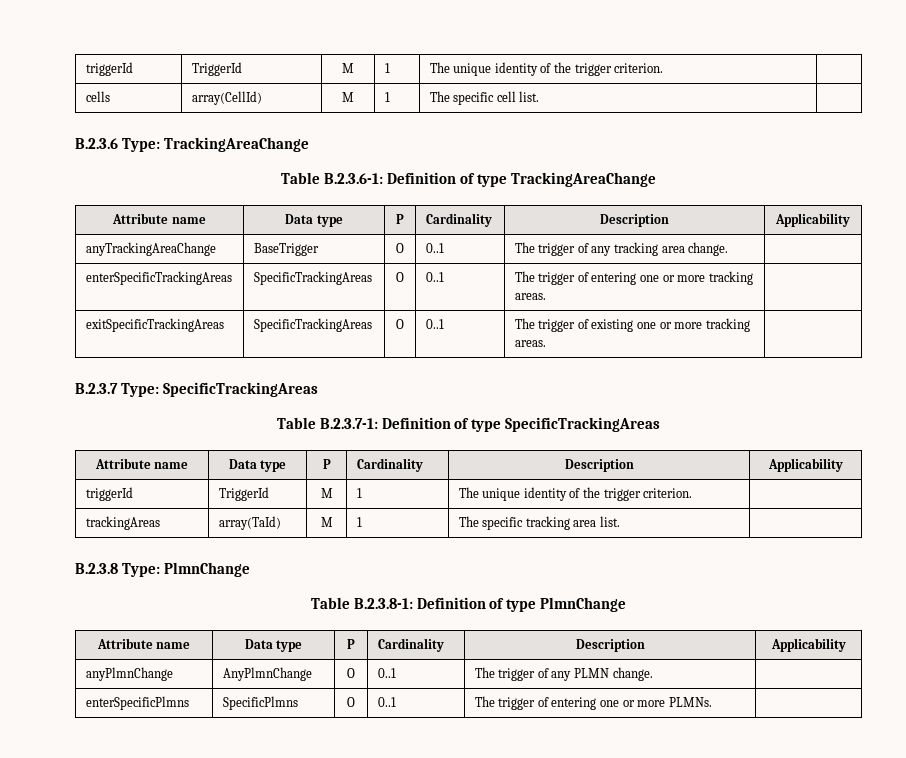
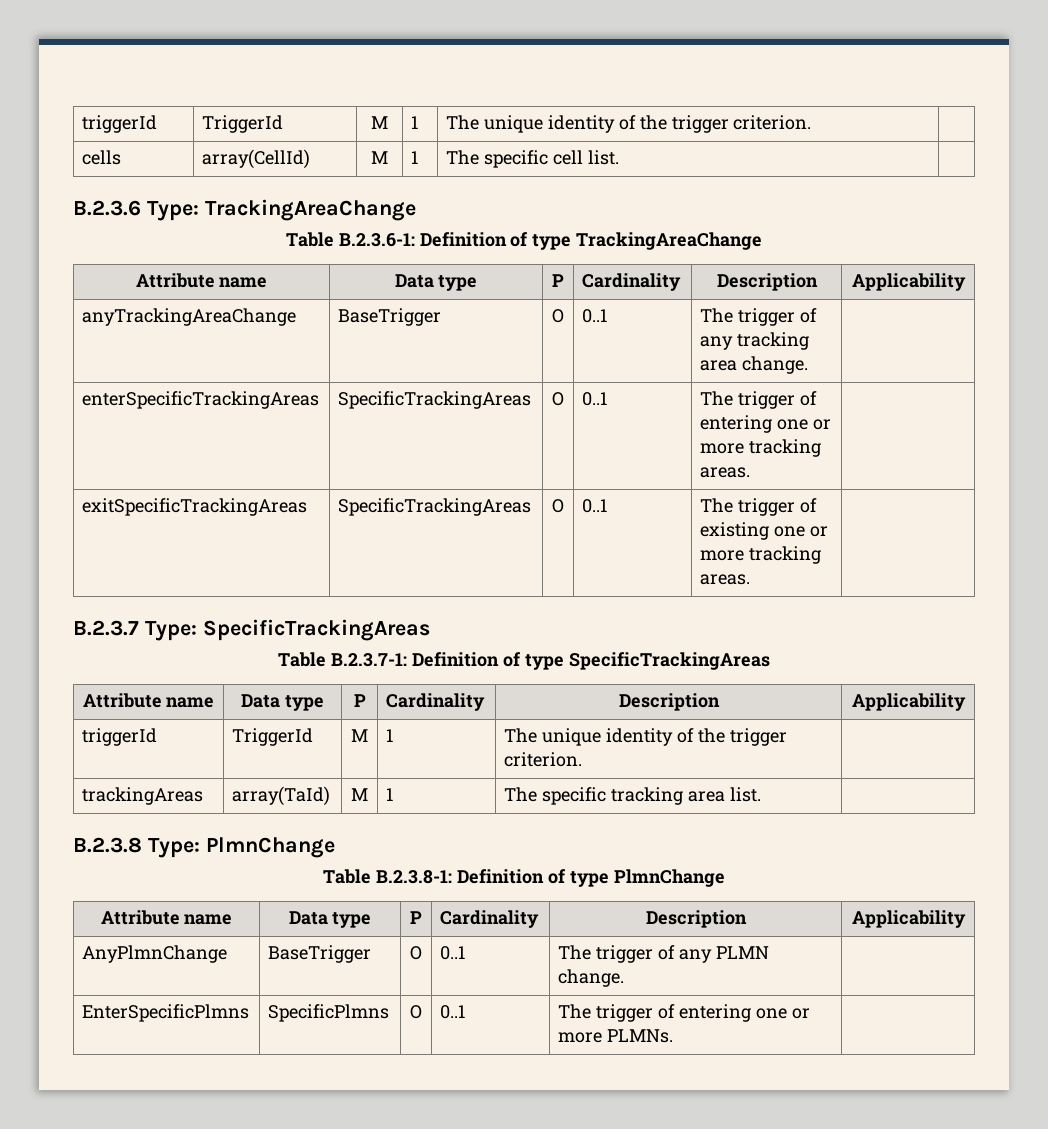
- anyPlmnChange | AnyPlmnChange | O | 0..1 | The trigger of any PLMN change. |
+ AnyPlmnChange | BaseTrigger | O | 0..1 | The trigger of any PLMN change. |
- enterSpecificPlmns | SpecificPlmns | O | 0..1 | The trigger of entering one or more PLMNs. |
+ EnterSpecificPlmns | SpecificPlmns | O | 0..1 | The trigger of entering one or more PLMNs. |

